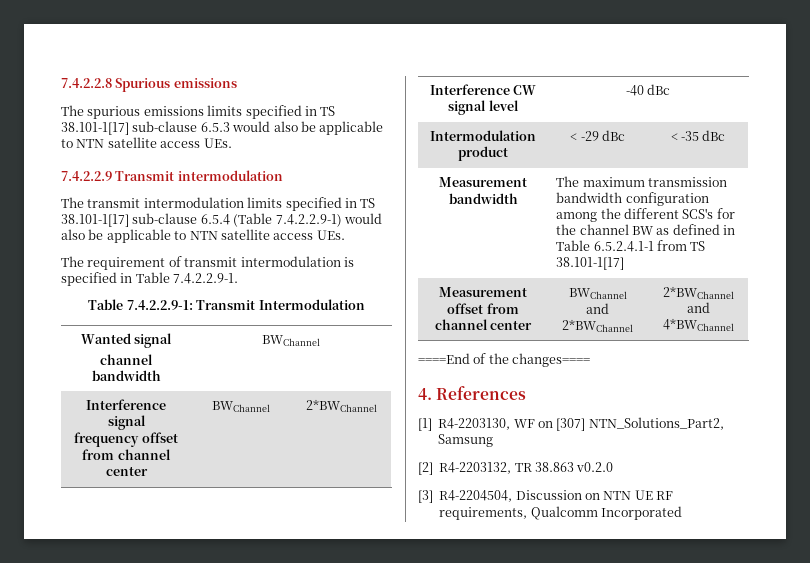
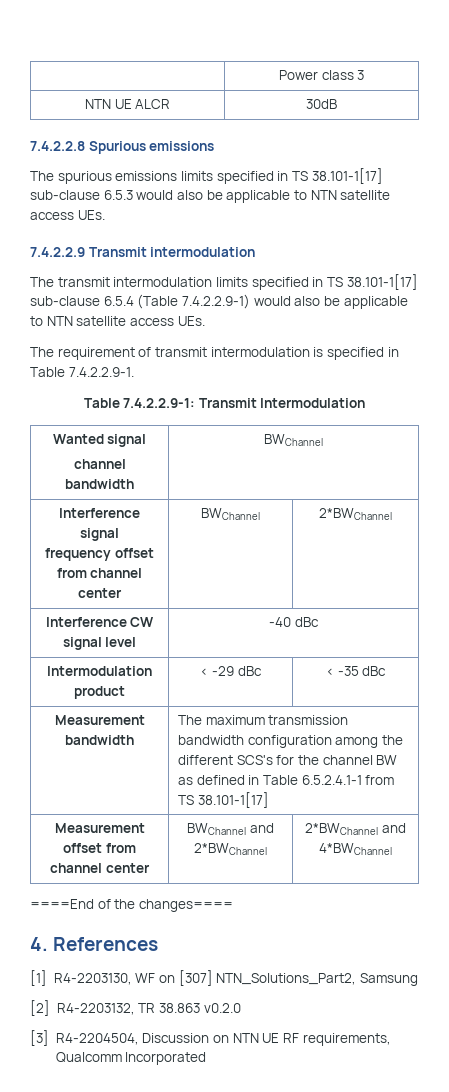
+ | Power class 3
+ NTN UE ALCR | 30dB

